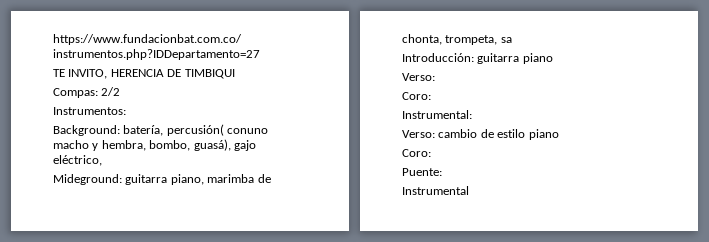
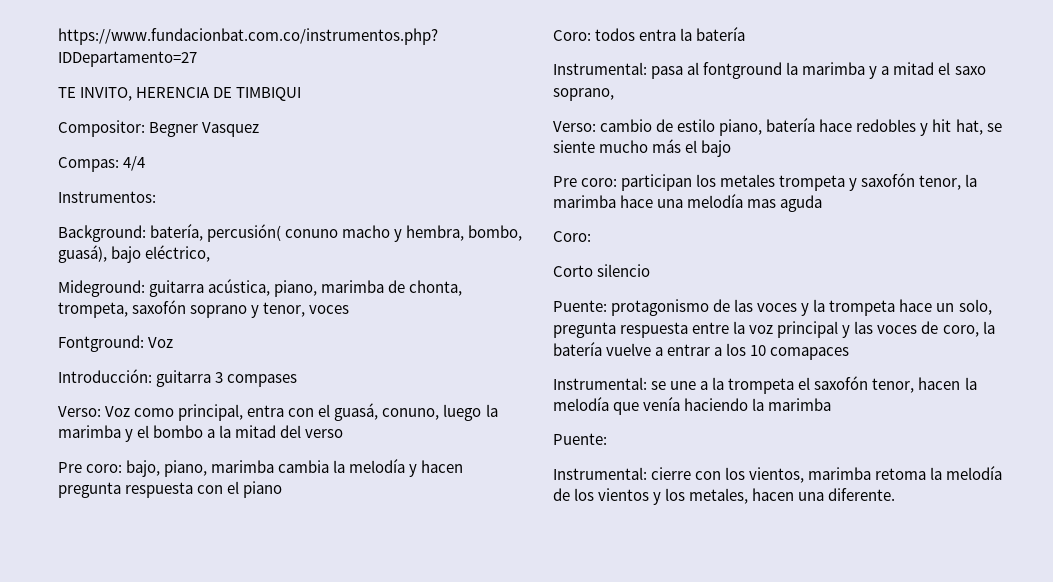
+ Compositor: Begner Vasquez
- Compas: 2/2
+ Compas: 4/4
- Background: batería, percusión( conuno macho y hembra, bombo, guasá), gajo eléctrico,
+ Background: batería, percusión( conuno macho y hembra, bombo, guasá), bajo eléctrico,
- Mideground: guitarra piano, marimba de chonta, trompeta, sa
- Introducción: guitarra piano
- Verso:
+ Mideground: guitarra acústica, piano, marimba de chonta, trompeta, saxofón soprano y tenor, voces
+ Fontground: Voz
+ Introducción: guitarra 3 compases
+ Verso: Voz como principal, entra con el guasá, conuno, luego la marimba y el bombo a la mitad del verso
+ Pre coro: bajo, piano, marimba cambia la melodía y hacen pregunta respuesta con el piano
+ Coro: todos entra la batería
+ Instrumental: pasa al fontground la marimba y a mitad el saxo soprano,
+ Verso: cambio de estilo piano, batería hace redobles y hit hat, se siente mucho más el bajo
+ Pre coro: participan los metales trompeta y saxofón tenor, la marimba hace una melodía mas aguda
  Coro:
- Instrumental:
- Verso: cambio de estilo piano
- Coro:
+ Corto silencio
+ Puente: protagonismo de las voces y la trompeta hace un solo, pregunta respuesta entre la voz principal y las voces de coro, la batería vuelve a entrar a los 10 comapaces
+ Instrumental: se une a la trompeta el saxofón tenor, hacen la melodía que venía haciendo la marimba
  Puente:
- Instrumental
+ Instrumental: cierre con los vientos, marimba retoma la melodía de los vientos y los metales, hacen una diferente.

